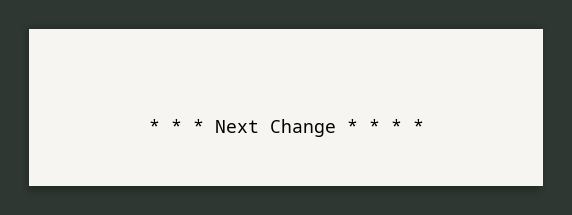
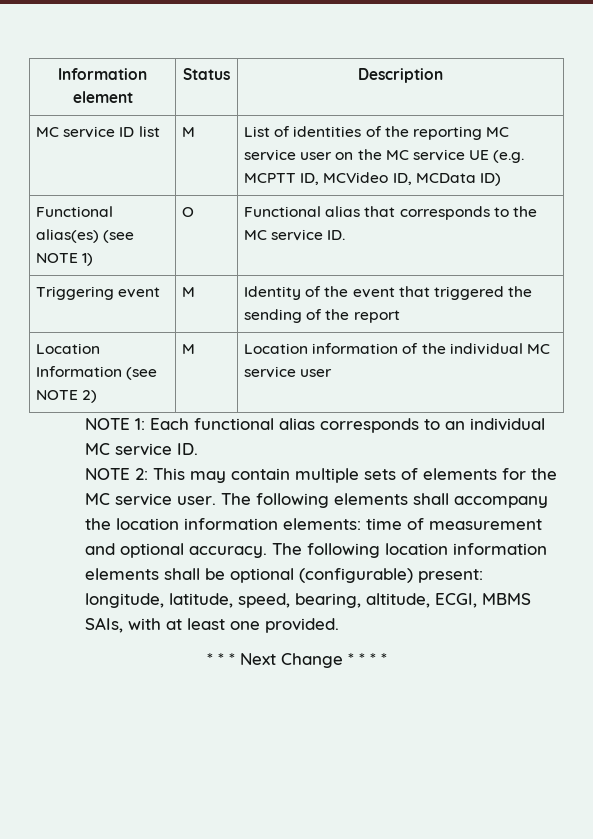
+ Information element | Status | Description
+ MC service ID list | M | List of identities of the reporting MC service user on the MC service UE (e.g. MCPTT ID, MCVideo ID, MCData ID)
+ Functional alias(es) (see NOTE 1) | O | Functional alias that corresponds to the MC service ID.
+ Triggering event | M | Identity of the event that triggered the sending of the report
+ Location Information (see NOTE 2) | M | Location information of the individual MC service user
+ NOTE 1: Each functional alias corresponds to an individual MC service ID.
+ NOTE 2: This may contain multiple sets of elements for the MC service user. The following elements shall accompany the location information elements: time of measurement and optional accuracy. The following location information elements shall be optional (configurable) present: longitude, latitude, speed, bearing, altitude, ECGI, MBMS SAIs, with at least one provided.

